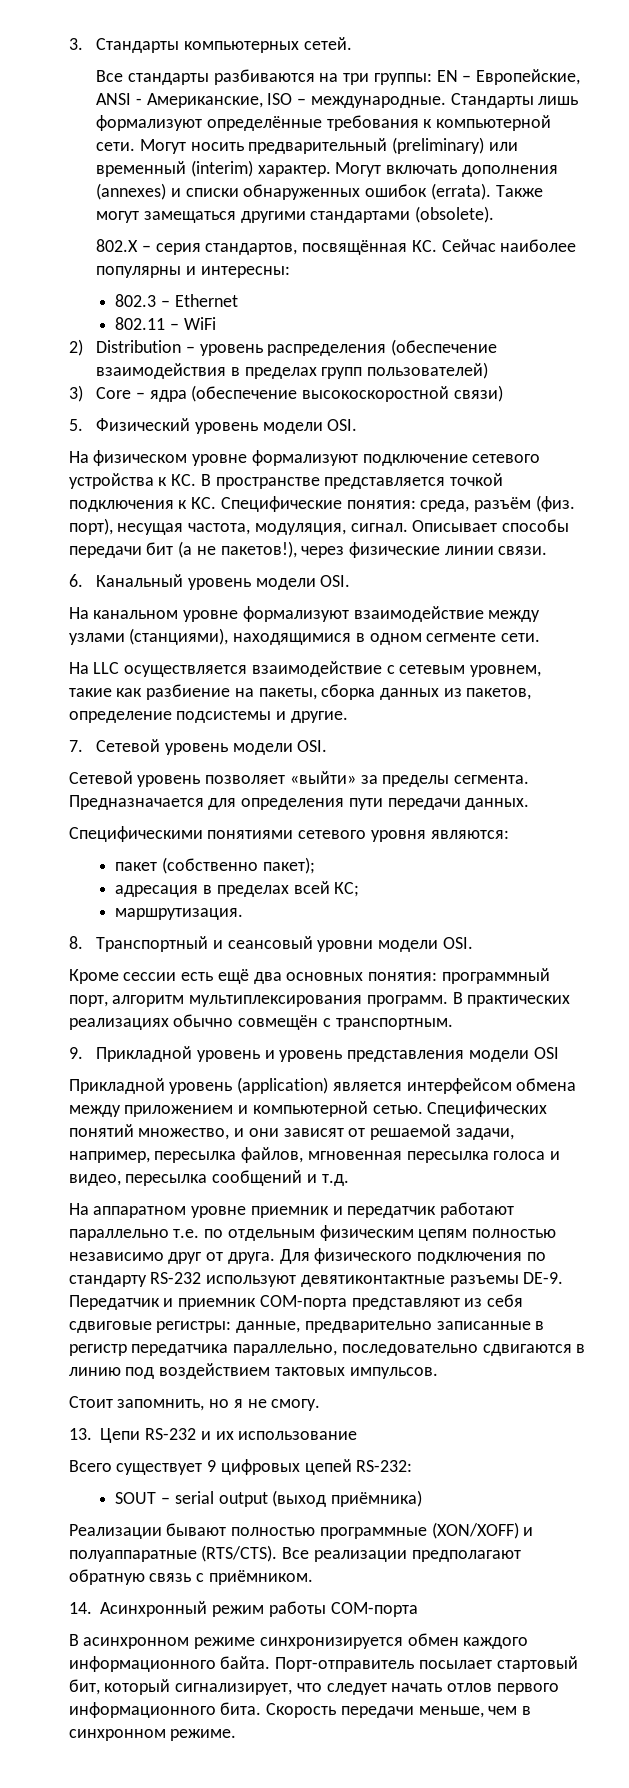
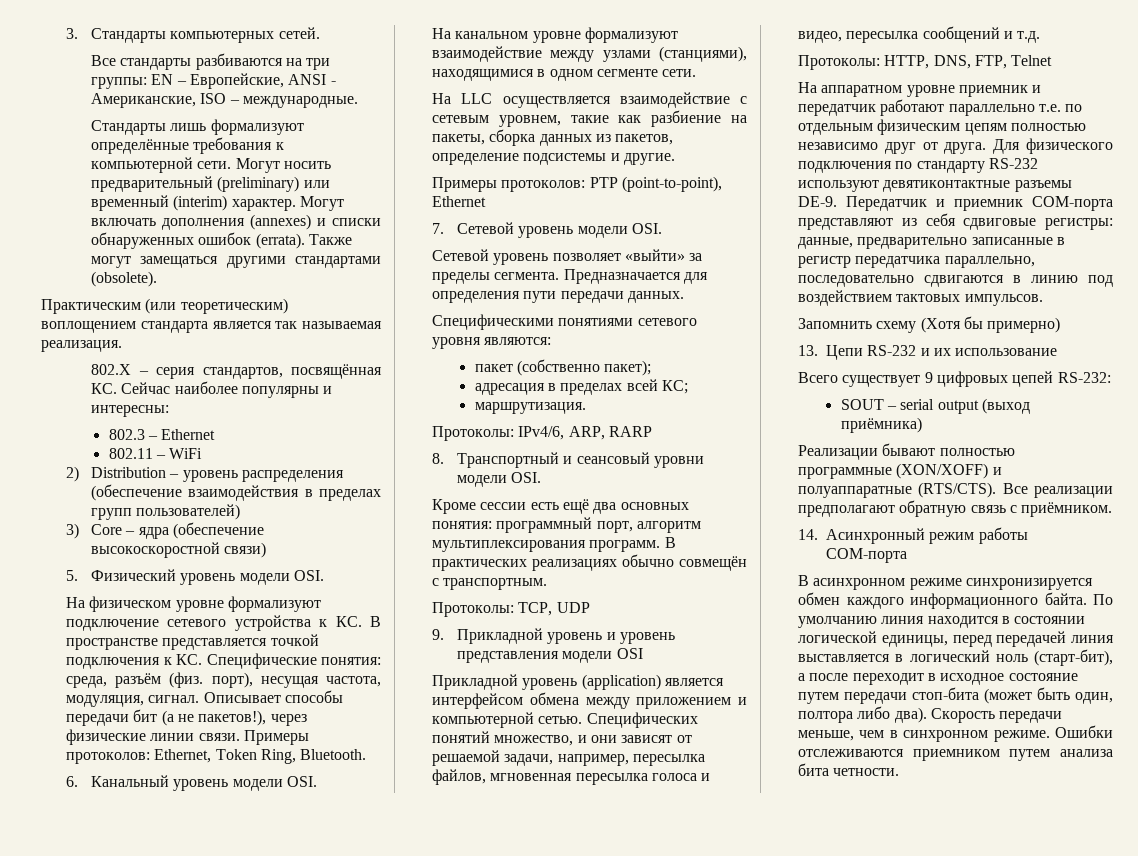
- Все стандарты разбиваются на три группы: EN – Европейские, ANSI - Американские, ISO – международные. Стандарты лишь формализуют определённые требования к компьютерной сети.
+ Все стандарты разбиваются на три группы: EN – Европейские, ANSI - Американские, ISO – международные.
+ Стандарты лишь формализуют определённые требования к компьютерной сети.
+ Практическим (или теоретическим) воплощением стандарта является так называемая реализация.
+ Примеры протоколов: Ethernet, Token Ring, Bluetooth.
+ Примеры протоколов: PTP (point-to-point), Ethernet
+ Протоколы: IPv4/6, ARP, RARP
+ Протоколы: TCP, UDP
+ Протоколы: HTTP, DNS, FTP, Telnet
- Стоит запомнить, но я не смогу.
+ Запомнить схему (Хотя бы примерно)
- Порт-отправитель посылает стартовый бит, который сигнализирует, что следует начать отлов первого информационного бита.
+ По умолчанию линия находится в состоянии логической единицы, перед передачей линия выставляется в логический ноль (старт-бит), а после переходит в исходное состояние путем передачи стоп-бита (может быть один, полтора либо два).
+ Ошибки отслеживаются приемником путем анализа бита четности.

